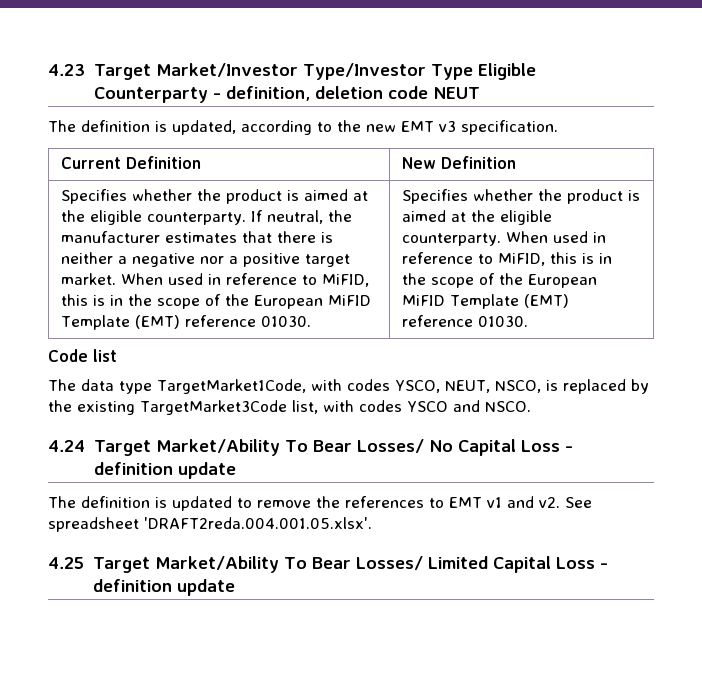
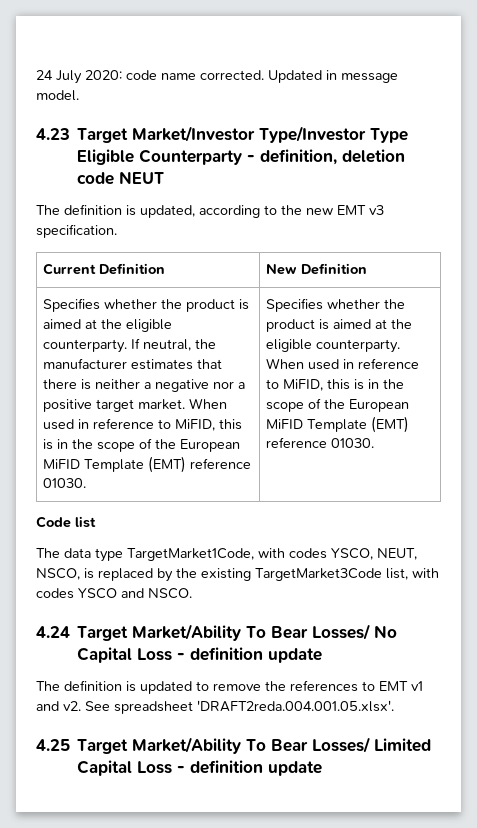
+ 24 July 2020: code name corrected. Updated in message model.

